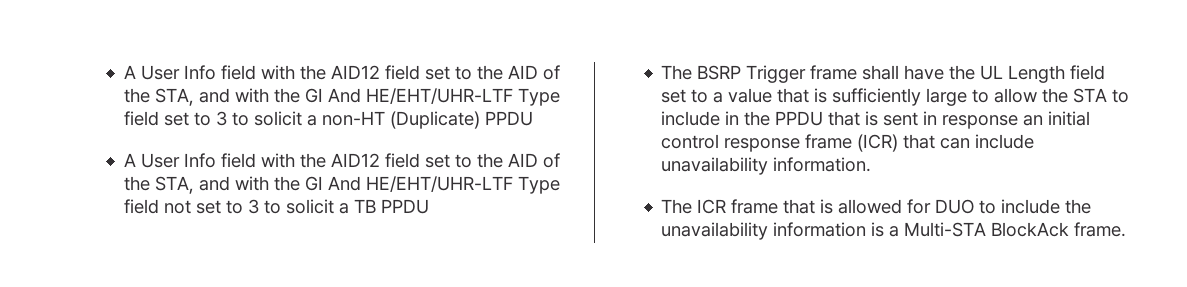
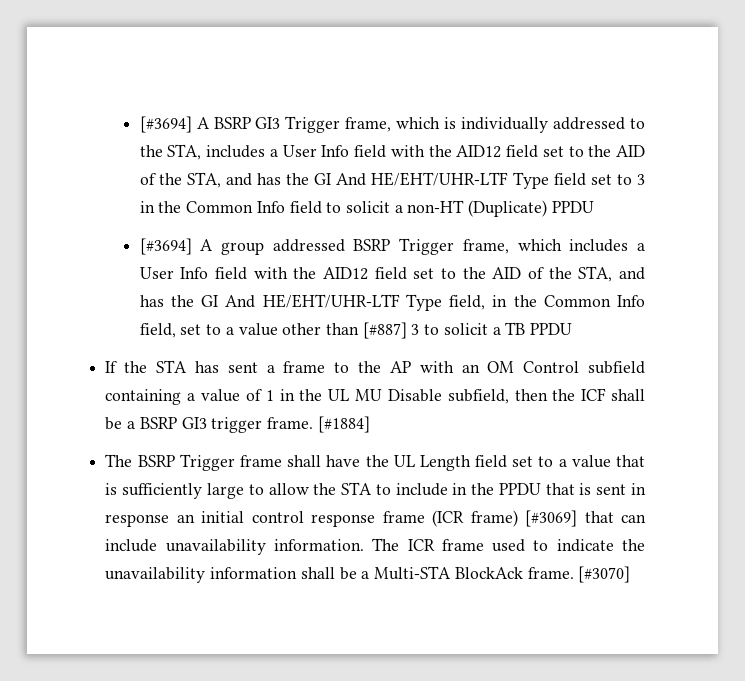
- A User Info field with the AID12 field set to the AID of the STA, and with the GI And HE/EHT/UHR-LTF Type field set to 3 to solicit a non-HT (Duplicate) PPDU
+ [#3694] A BSRP GI3 Trigger frame, which is individually addressed to the STA, includes a User Info field with the AID12 field set to the AID of the STA, and has the GI And HE/EHT/UHR-LTF Type field set to 3 in the Common Info field to solicit a non-HT (Duplicate) PPDU
- A User Info field with the AID12 field set to the AID of the STA, and with the GI And HE/EHT/UHR-LTF Type field not set to 3 to solicit a TB PPDU
+ [#3694] A group addressed BSRP Trigger frame, which includes a User Info field with the AID12 field set to the AID of the STA, and has the GI And HE/EHT/UHR-LTF Type field, in the Common Info field, set to a value other than [#887] 3 to solicit a TB PPDU
+ If the STA has sent a frame to the AP with an OM Control subfield containing a value of 1 in the UL MU Disable subfield, then the ICF shall be a BSRP GI3 trigger frame. [#1884]
- The BSRP Trigger frame shall have the UL Length field set to a value that is sufficiently large to allow the STA to include in the PPDU that is sent in response an initial control response frame (ICR) that can include unavailability information.
- The ICR frame that is allowed for DUO to include the unavailability information is a Multi-STA BlockAck frame.
+ The BSRP Trigger frame shall have the UL Length field set to a value that is sufficiently large to allow the STA to include in the PPDU that is sent in response an initial control response frame (ICR frame) [#3069] that can include unavailability information. The ICR frame used to indicate the unavailability information shall be a Multi-STA BlockAck frame.
+ [#3070]

